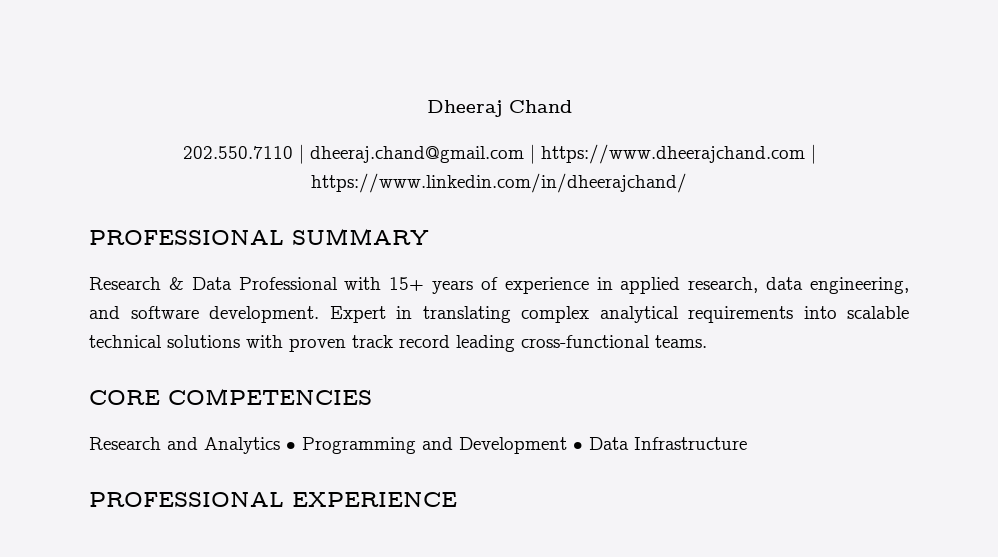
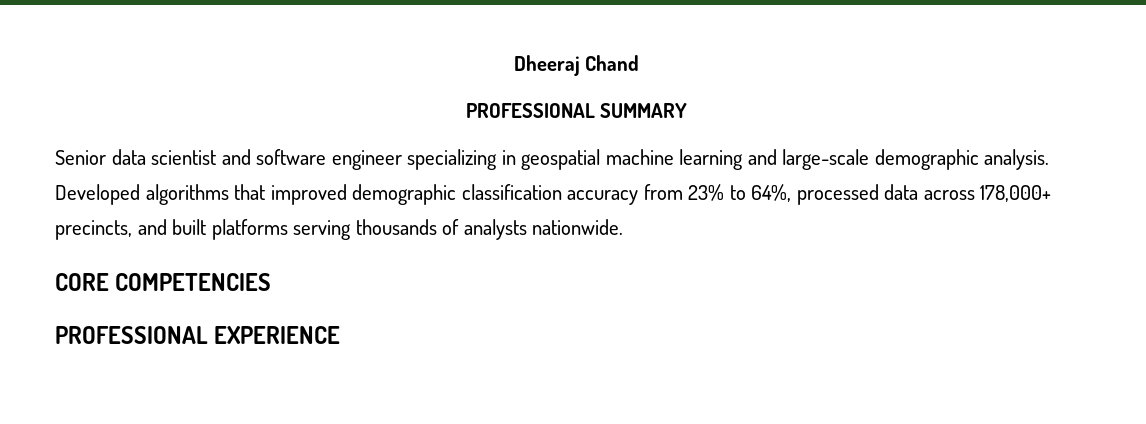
- 202.550.7110 | dheeraj.chand@gmail.com | https://www.dheerajchand.com | https://www.linkedin.com/in/dheerajchand/
  PROFESSIONAL SUMMARY
- Research & Data Professional with 15+ years of experience in applied research, data engineering, and software development. Expert in translating complex analytical requirements into scalable technical solutions with proven track record leading cross-functional teams.
+ Senior data scientist and software engineer specializing in geospatial machine learning and large-scale demographic analysis. Developed algorithms that improved demographic classification accuracy from 23% to 64%, processed data across 178,000+ precincts, and built platforms serving thousands of analysts nationwide.
  CORE COMPETENCIES
- Research and Analytics • Programming and Development • Data Infrastructure

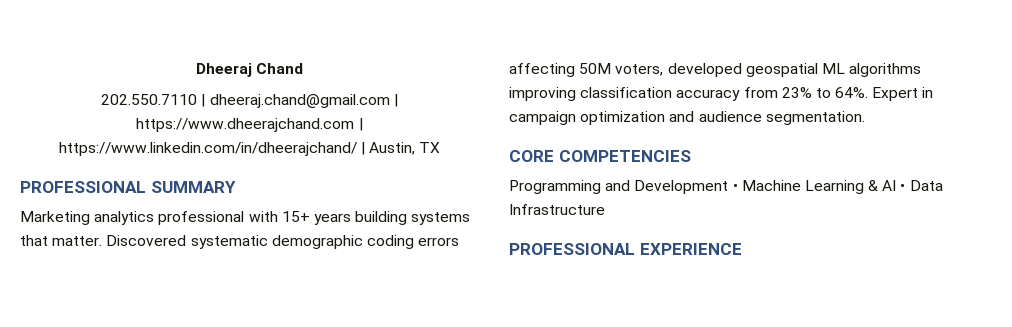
+ 202.550.7110 | dheeraj.chand@gmail.com | https://www.dheerajchand.com | https://www.linkedin.com/in/dheerajchand/ | Austin, TX
  PROFESSIONAL SUMMARY
- Senior data scientist and software engineer specializing in geospatial machine learning and large-scale demographic analysis. Developed algorithms that improved demographic classification accuracy from 23% to 64%, processed data across 178,000+ precincts, and built platforms serving thousands of analysts nationwide.
+ Marketing analytics professional with 15+ years building systems that matter. Discovered systematic demographic coding errors affecting 50M voters, developed geospatial ML algorithms improving classification accuracy from 23% to 64%. Expert in campaign optimization and audience segmentation.
  CORE COMPETENCIES
+ Programming and Development • Machine Learning & AI • Data Infrastructure

